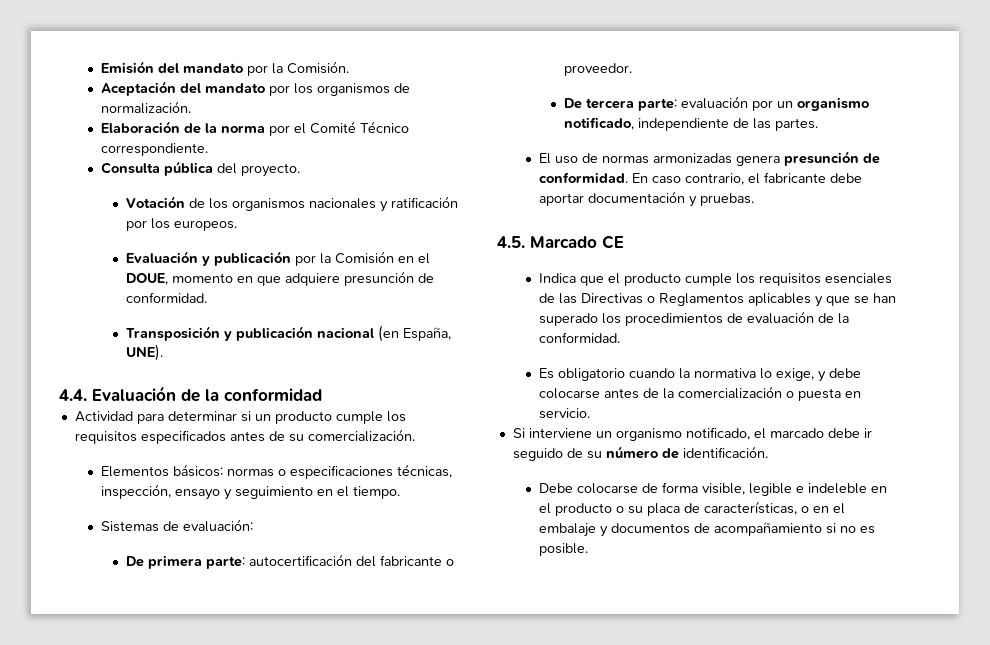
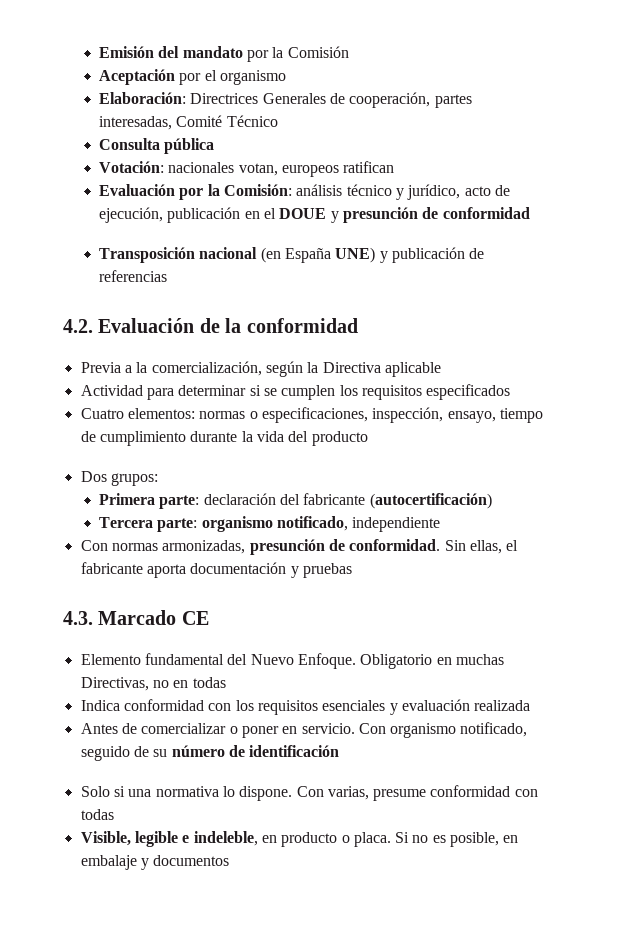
- Emisión del mandato por la Comisión.
+ Emisión del mandato por la Comisión
- Aceptación del mandato por los organismos de normalización.
- Elaboración de la norma por el Comité Técnico correspondiente.
+ Aceptación por el organismo
+ Elaboración: Directrices Generales de cooperación, partes interesadas, Comité Técnico
- Consulta pública del proyecto.
- Votación de los organismos nacionales y ratificación por los europeos.
- Evaluación y publicación por la Comisión en el DOUE, momento en que adquiere presunción de conformidad.
- Transposición y publicación nacional (en España, UNE).
- 4.4. Evaluación de la conformidad
+ Consulta pública
+ Votación: nacionales votan, europeos ratifican
+ Evaluación por la Comisión: análisis técnico y jurídico, acto de ejecución, publicación en el DOUE y presunción de conformidad
+ Transposición nacional (en España UNE) y publicación de referencias
+ 4.2. Evaluación de la conformidad
+ Previa a la comercialización, según la Directiva aplicable
- Actividad para determinar si un producto cumple los requisitos especificados antes de su comercialización.
- Elementos básicos: normas o especificaciones técnicas, inspección, ensayo y seguimiento en el tiempo.
- Sistemas de evaluación:
- De primera parte: autocertificación del fabricante o proveedor.
- De tercera parte: evaluación por un organismo notificado, independiente de las partes.
- El uso de normas armonizadas genera presunción de conformidad. En caso contrario, el fabricante debe aportar documentación y pruebas.
- 4.5. Marcado CE
- Indica que el producto cumple los requisitos esenciales de las Directivas o Reglamentos aplicables y que se han superado los procedimientos de evaluación de la conformidad.
- Es obligatorio cuando la normativa lo exige, y debe colocarse antes de la comercialización o puesta en servicio.
- Si interviene un organismo notificado, el marcado debe ir seguido de su número de identificación.
- Debe colocarse de forma visible, legible e indeleble en el producto o su placa de características, o en el embalaje y documentos de acompañamiento si no es posible.
+ Actividad para determinar si se cumplen los requisitos especificados
+ Cuatro elementos: normas o especificaciones, inspección, ensayo, tiempo de cumplimiento durante la vida del producto
+ Dos grupos:
+ Primera parte: declaración del fabricante (autocertificación)
+ Tercera parte: organismo notificado, independiente
+ Con normas armonizadas, presunción de conformidad. Sin ellas, el fabricante aporta documentación y pruebas
+ 4.3. Marcado CE
+ Elemento fundamental del Nuevo Enfoque. Obligatorio en muchas Directivas, no en todas
+ Indica conformidad con los requisitos esenciales y evaluación realizada
+ Antes de comercializar o poner en servicio. Con organismo notificado, seguido de su número de identificación
+ Solo si una normativa lo dispone. Con varias, presume conformidad con todas
+ Visible, legible e indeleble, en producto o placa. Si no es posible, en embalaje y documentos

